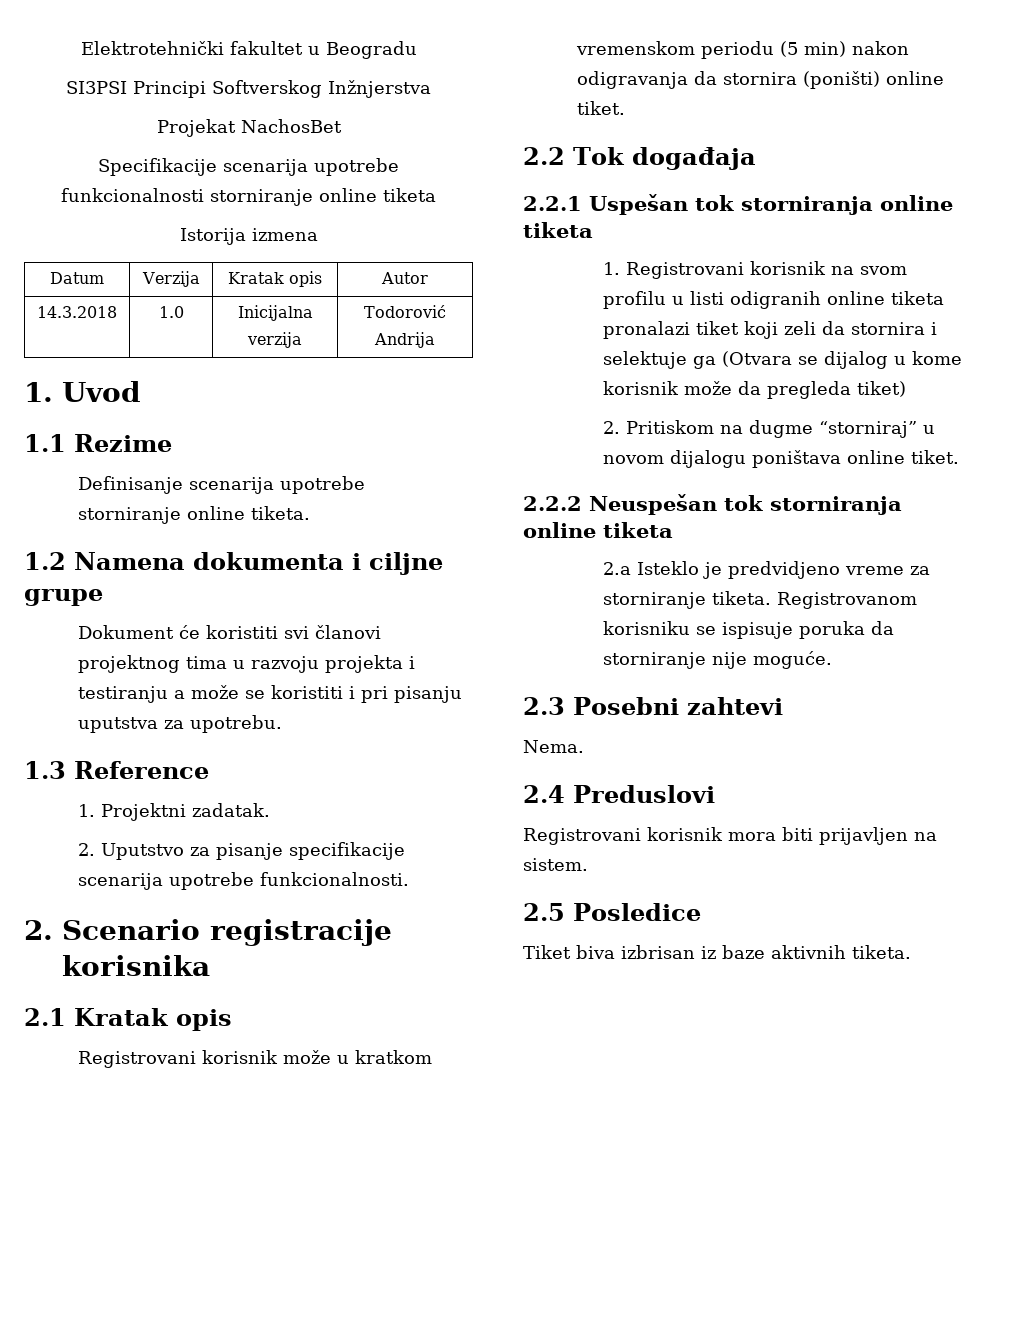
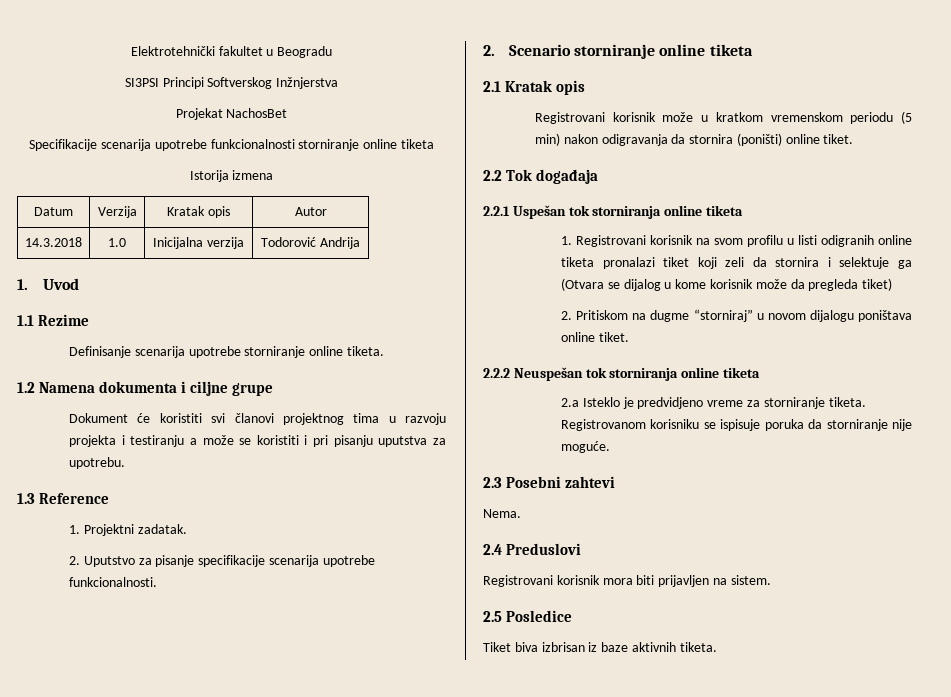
- 2. Scenario registracije korisnika
+ 2. Scenario storniranje online tiketa

